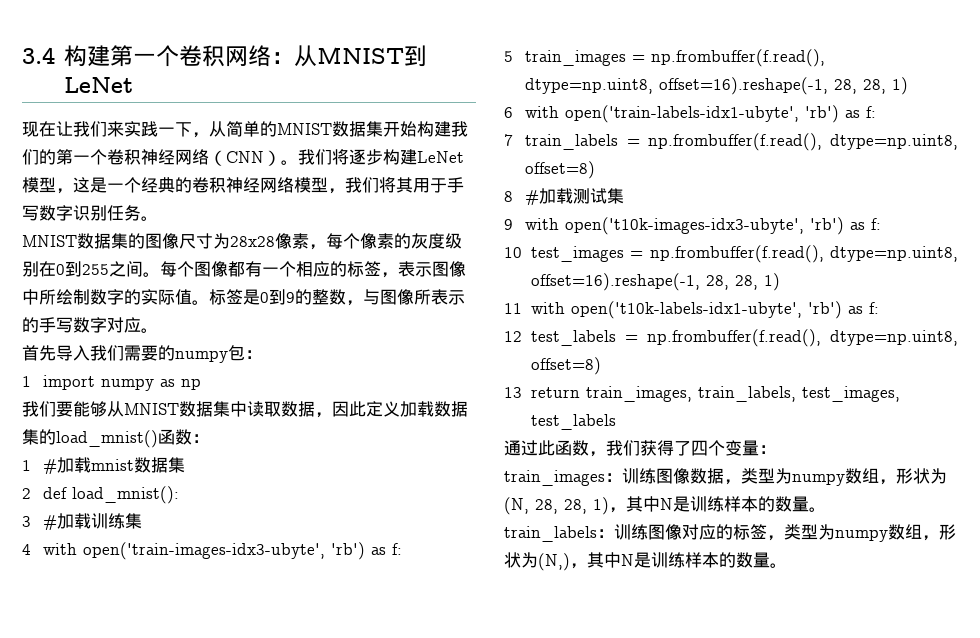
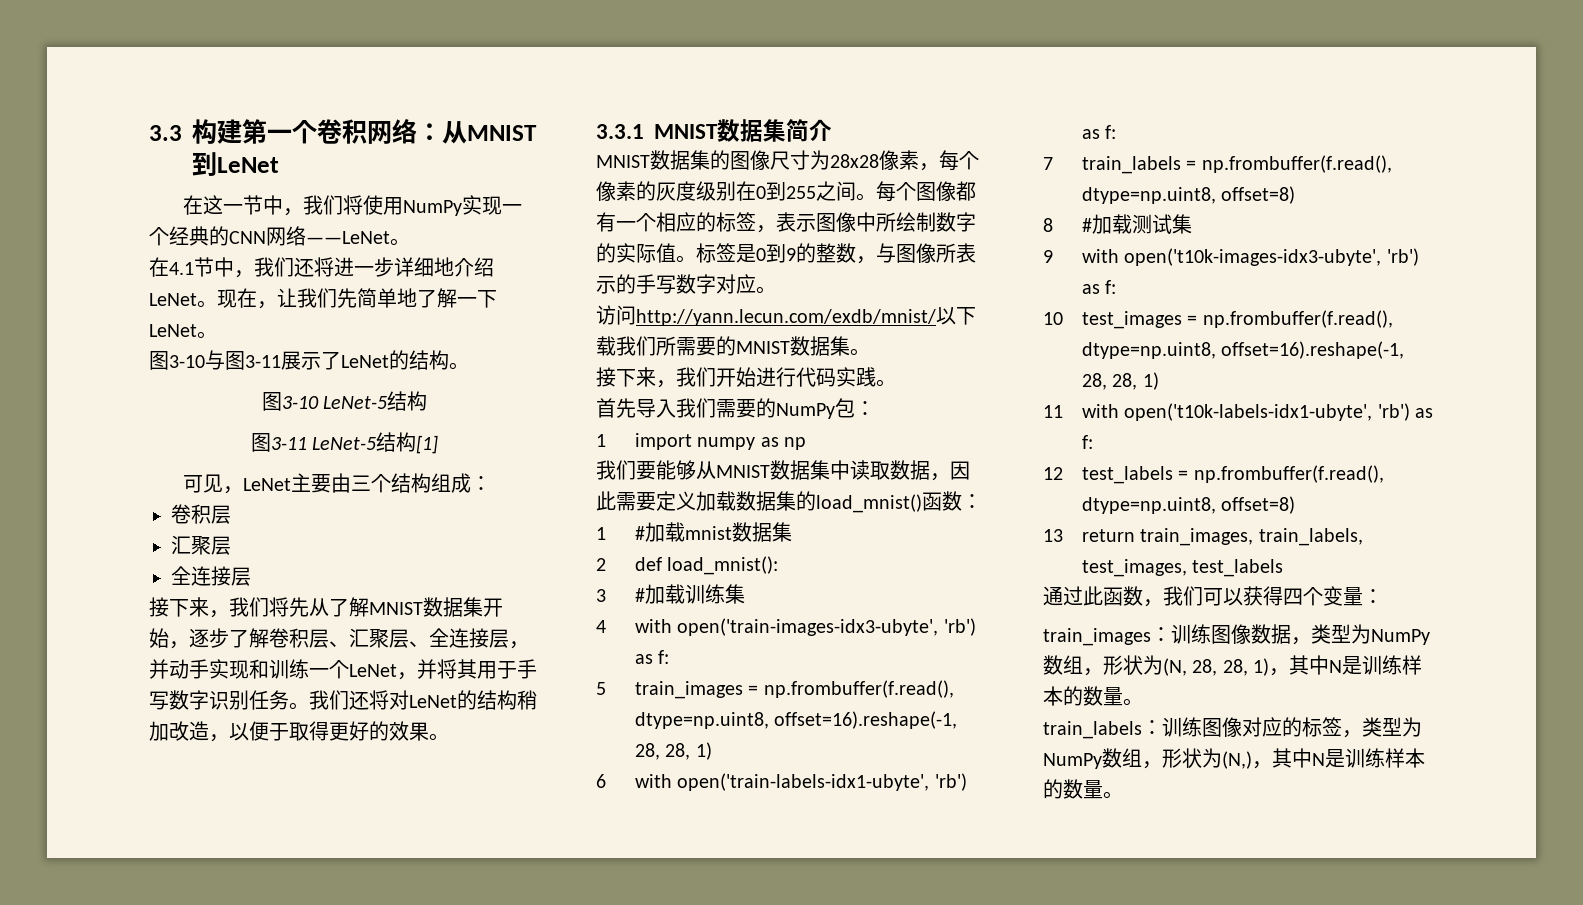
- 3.4构建第一个卷积网络：从MNIST到LeNet
+ 3.3构建第一个卷积网络：从MNIST到LeNet
- 现在让我们来实践一下，从简单的MNIST数据集开始构建我们的第一个卷积神经网络（CNN）。我们将逐步构建LeNet模型，这是一个经典的卷积神经网络模型，我们将其用于手写数字识别任务。
+ 在这一节中，我们将使用NumPy实现一个经典的CNN网络——LeNet。
+ 在4.1节中，我们还将进一步详细地介绍LeNet。现在，让我们先简单地了解一下LeNet。
+ 图3-10与图3-11展示了LeNet的结构。
+ 图3-10 LeNet-5结构
+ 图3-11 LeNet-5结构[1]
+ 可见，LeNet主要由三个结构组成：
+ 卷积层
+ 汇聚层
+ 全连接层
+ 接下来，我们将先从了解MNIST数据集开始，逐步了解卷积层、汇聚层、全连接层，并动手实现和训练一个LeNet，并将其用于手写数字识别任务。我们还将对LeNet的结构稍加改造，以便于取得更好的效果。
+ 3.3.1 MNIST数据集简介
+ 访问http://yann.lecun.com/exdb/mnist/以下载我们所需要的MNIST数据集。
+ 接下来，我们开始进行代码实践。
- 首先导入我们需要的numpy包：
+ 首先导入我们需要的NumPy包：
- 我们要能够从MNIST数据集中读取数据，因此定义加载数据集的load_mnist()函数：
+ 我们要能够从MNIST数据集中读取数据，因此需要定义加载数据集的load_mnist()函数：
- 通过此函数，我们获得了四个变量：
+ 通过此函数，我们可以获得四个变量：
- train_images：训练图像数据，类型为numpy数组，形状为(N, 28, 28, 1)，其中N是训练样本的数量。
+ train_images：训练图像数据，类型为NumPy数组，形状为(N, 28, 28, 1)，其中N是训练样本的数量。
- train_labels：训练图像对应的标签，类型为numpy数组，形状为(N,)，其中N是训练样本的数量。
+ train_labels：训练图像对应的标签，类型为NumPy数组，形状为(N,)，其中N是训练样本的数量。

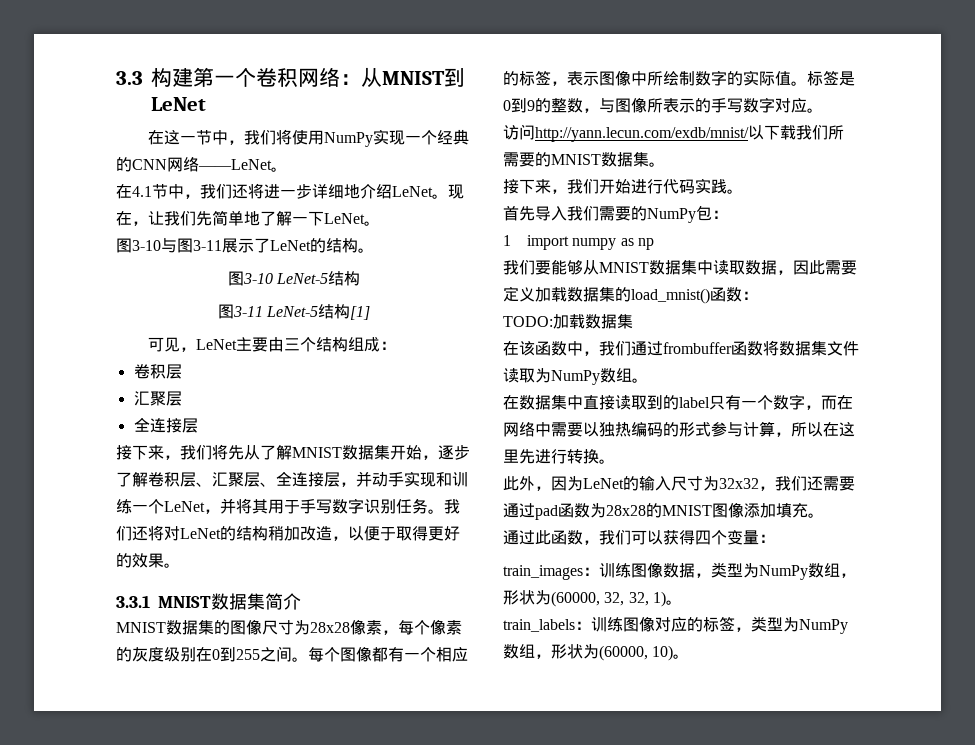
- 1 #加载mnist数据集
- 2 def load_mnist():
- 3 #加载训练集
- 4 with open('train-images-idx3-ubyte', 'rb') as f:
- 5 train_images = np.frombuffer(f.read(), dtype=np.uint8, offset=16).reshape(-1, 28, 28, 1)
- 6 with open('train-labels-idx1-ubyte', 'rb') as f:
- 7 train_labels = np.frombuffer(f.read(), dtype=np.uint8, offset=8)
- 8 #加载测试集
- 9 with open('t10k-images-idx3-ubyte', 'rb') as f:
- 10 test_images = np.frombuffer(f.read(), dtype=np.uint8, offset=16).reshape(-1, 28, 28, 1)
- 11 with open('t10k-labels-idx1-ubyte', 'rb') as f:
- 12 test_labels = np.frombuffer(f.read(), dtype=np.uint8, offset=8)
- 13 return train_images, train_labels, test_images, test_labels
+ TODO:加载数据集
+ 在该函数中，我们通过frombuffer函数将数据集文件读取为NumPy数组。
+ 在数据集中直接读取到的label只有一个数字，而在网络中需要以独热编码的形式参与计算，所以在这里先进行转换。
+ 此外，因为LeNet的输入尺寸为32x32，我们还需要通过pad函数为28x28的MNIST图像添加填充。
- train_images：训练图像数据，类型为NumPy数组，形状为(N, 28, 28, 1)，其中N是训练样本的数量。
+ train_images：训练图像数据，类型为NumPy数组，形状为(60000, 32, 32, 1)。
- train_labels：训练图像对应的标签，类型为NumPy数组，形状为(N,)，其中N是训练样本的数量。
+ train_labels：训练图像对应的标签，类型为NumPy数组，形状为(60000, 10)。

